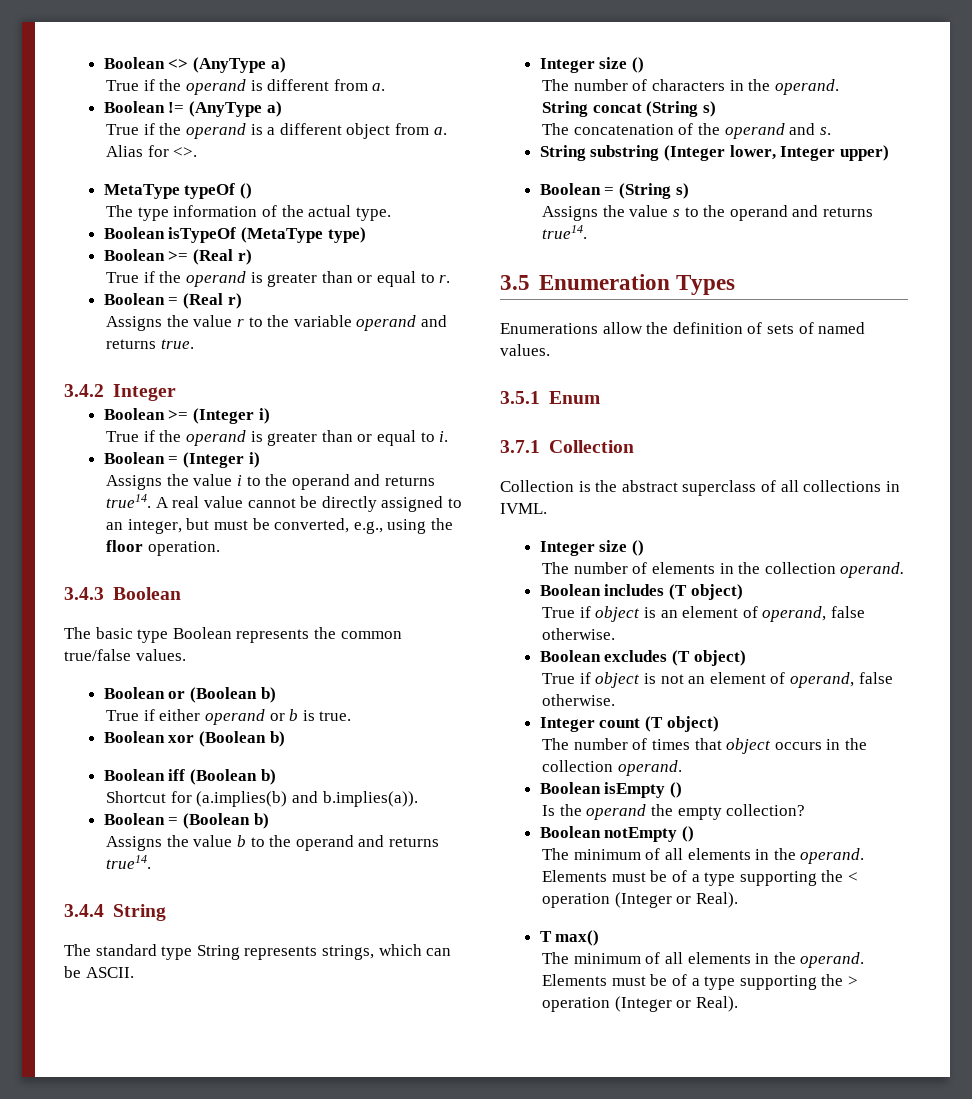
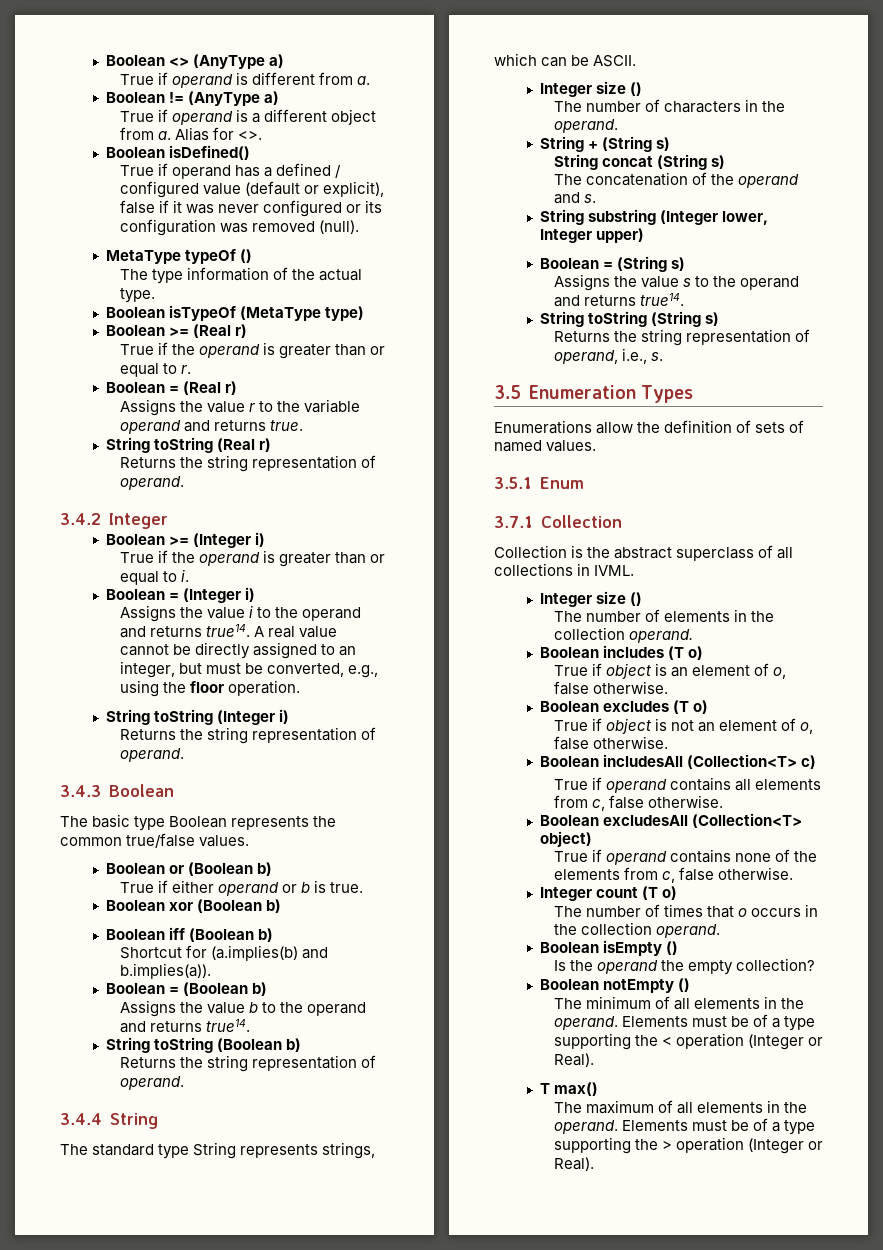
- True if the operand is different from a.
+ True if operand is different from a.
- True if the operand is a different object from a.
+ True if operand is a different object from a.
+ Boolean isDefined()
+ True if operand has a defined / configured value (default or explicit), false if it was never configured or its configuration was removed (null).
+ String toString (Real r)
+ Returns the string representation of operand.
+ String toString (Integer i)
+ Returns the string representation of operand.
+ String toString (Boolean b)
+ Returns the string representation of operand.
+ String + (String s)
+ String toString (String s)
+ Returns the string representation of operand, i.e., s.
- Boolean includes (T object)
+ Boolean includes (T o)
- True if object is an element of operand, false otherwise.
+ True if object is an element of o, false otherwise.
- Boolean excludes (T object)
+ Boolean excludes (T o)
- True if object is not an element of operand, false otherwise.
+ True if object is not an element of o, false otherwise.
+ Boolean includesAll (Collection<T> c)
+ True if operand contains all elements from c, false otherwise.
+ Boolean excludesAll (Collection<T> object)
+ True if operand contains none of the elements from c, false otherwise.
- Integer count (T object)
+ Integer count (T o)
- The number of times that object occurs in the collection operand.
+ The number of times that o occurs in the collection operand.
  T max()
- The minimum of all elements in the operand.
+ The maximum of all elements in the operand.

